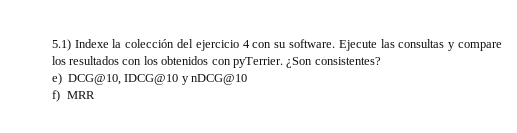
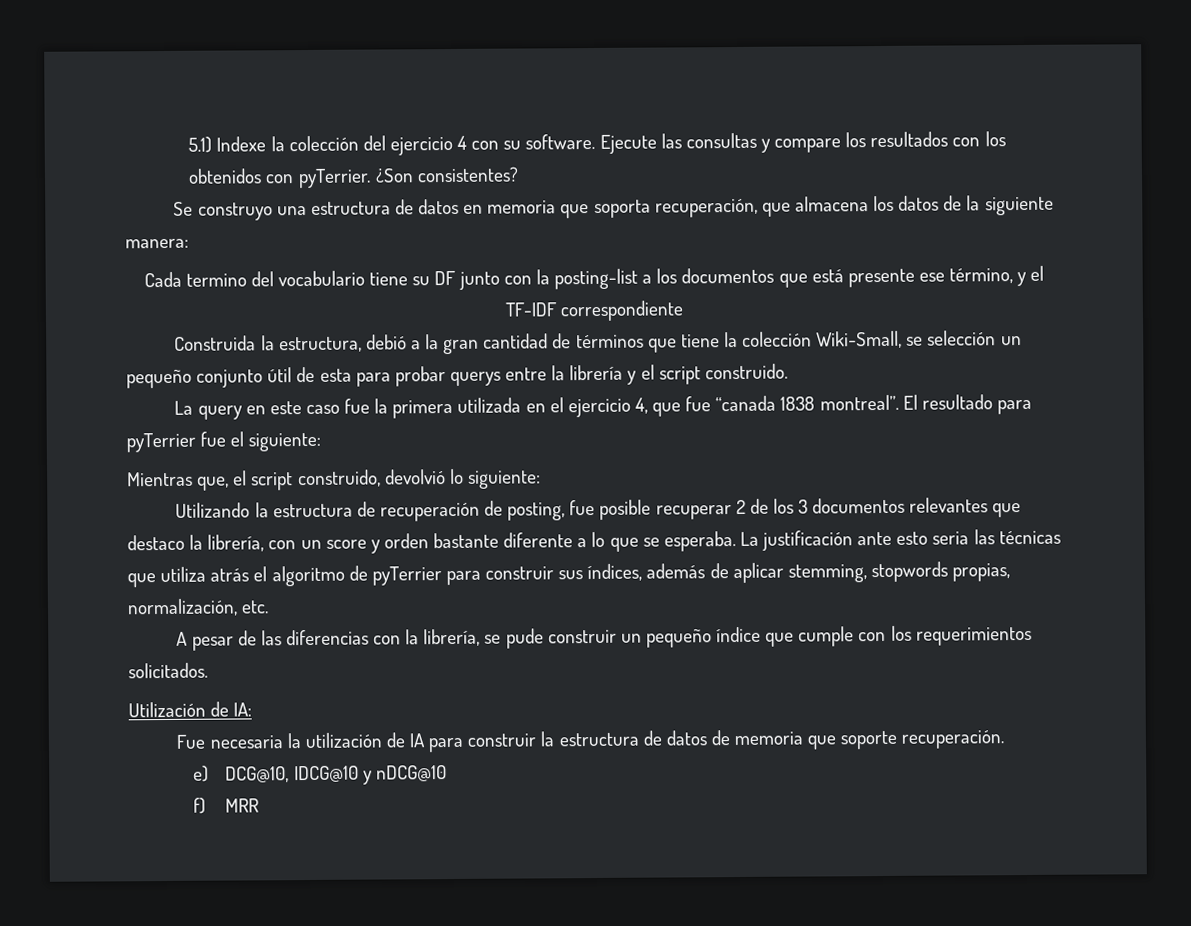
+ Se construyo una estructura de datos en memoria que soporta recuperación, que almacena los datos de la siguiente manera:
+ Cada termino del vocabulario tiene su DF junto con la posting-list a los documentos que está presente ese término, y el TF-IDF correspondiente
+ Construida la estructura, debió a la gran cantidad de términos que tiene la colección Wiki-Small, se selección un pequeño conjunto útil de esta para probar querys entre la librería y el script construido.
+ La query en este caso fue la primera utilizada en el ejercicio 4, que fue “canada 1838 montreal”. El resultado para pyTerrier fue el siguiente:
+ Mientras que, el script construido, devolvió lo siguiente:
+ Utilizando la estructura de recuperación de posting, fue posible recuperar 2 de los 3 documentos relevantes que destaco la librería, con un score y orden bastante diferente a lo que se esperaba. La justificación ante esto seria las técnicas que utiliza atrás el algoritmo de pyTerrier para construir sus índices, además de aplicar stemming, stopwords propias, normalización, etc.
+ A pesar de las diferencias con la librería, se pude construir un pequeño índice que cumple con los requerimientos solicitados.
+ Utilización de IA:
+ Fue necesaria la utilización de IA para construir la estructura de datos de memoria que soporte recuperación.

